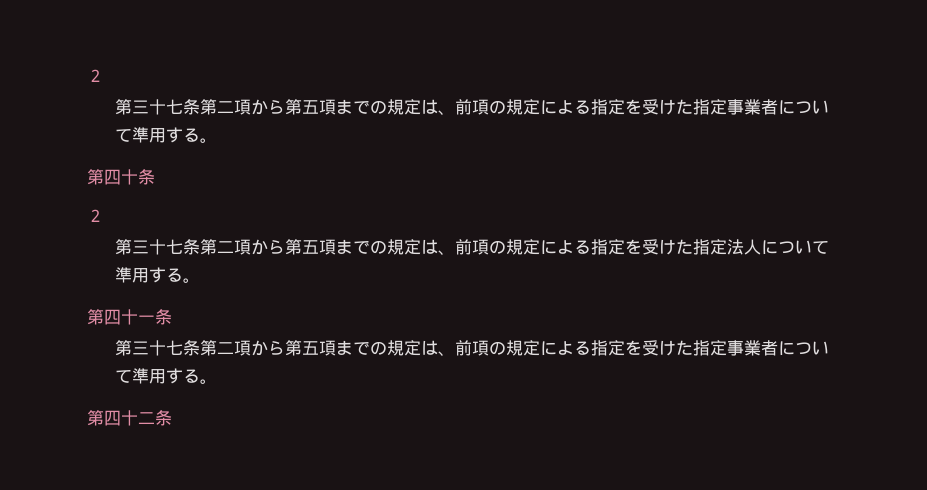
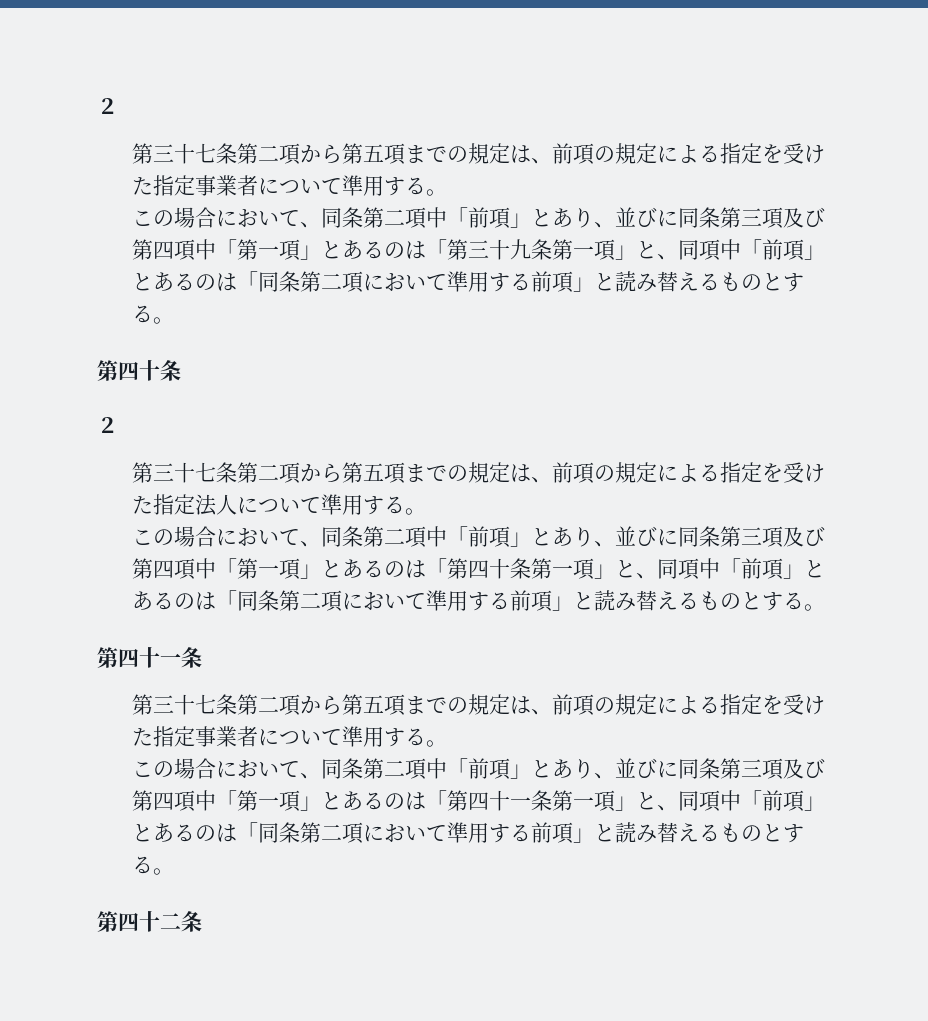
+ この場合において、同条第二項中「前項」とあり、並びに同条第三項及び第四項中「第一項」とあるのは「第三十九条第一項」と、同項中「前項」とあるのは「同条第二項において準用する前項」と読み替えるものとする。
+ この場合において、同条第二項中「前項」とあり、並びに同条第三項及び第四項中「第一項」とあるのは「第四十条第一項」と、同項中「前項」とあるのは「同条第二項において準用する前項」と読み替えるものとする。
+ この場合において、同条第二項中「前項」とあり、並びに同条第三項及び第四項中「第一項」とあるのは「第四十一条第一項」と、同項中「前項」とあるのは「同条第二項において準用する前項」と読み替えるものとする。

